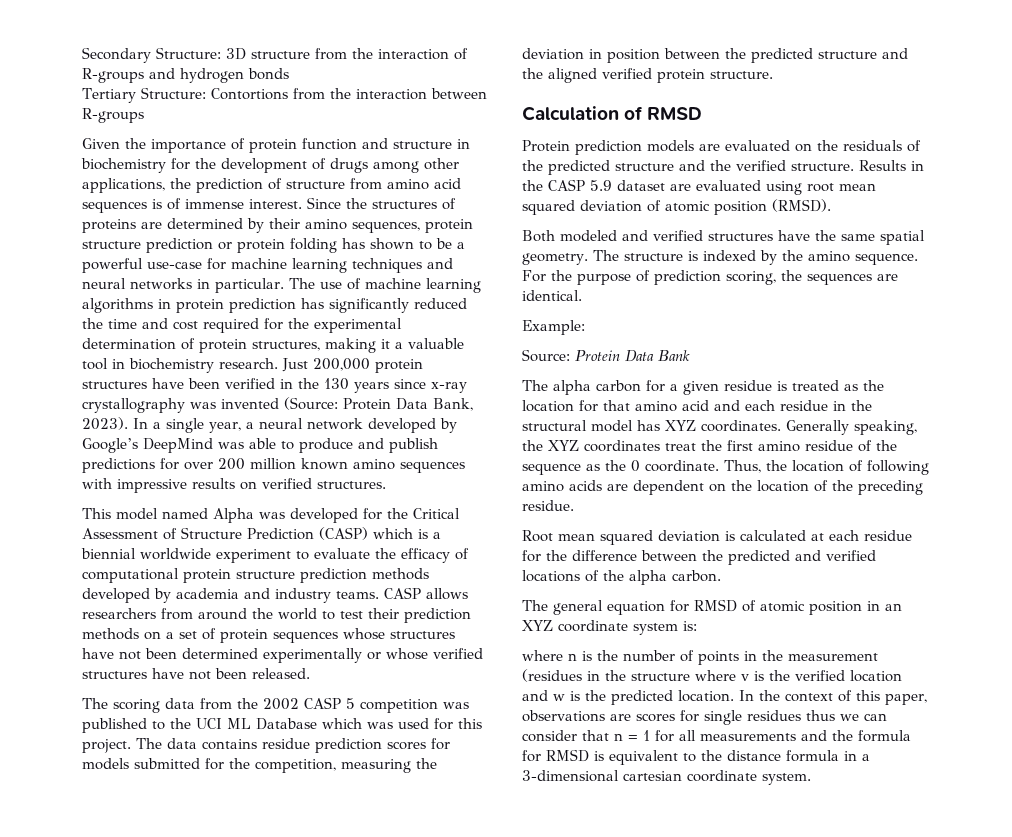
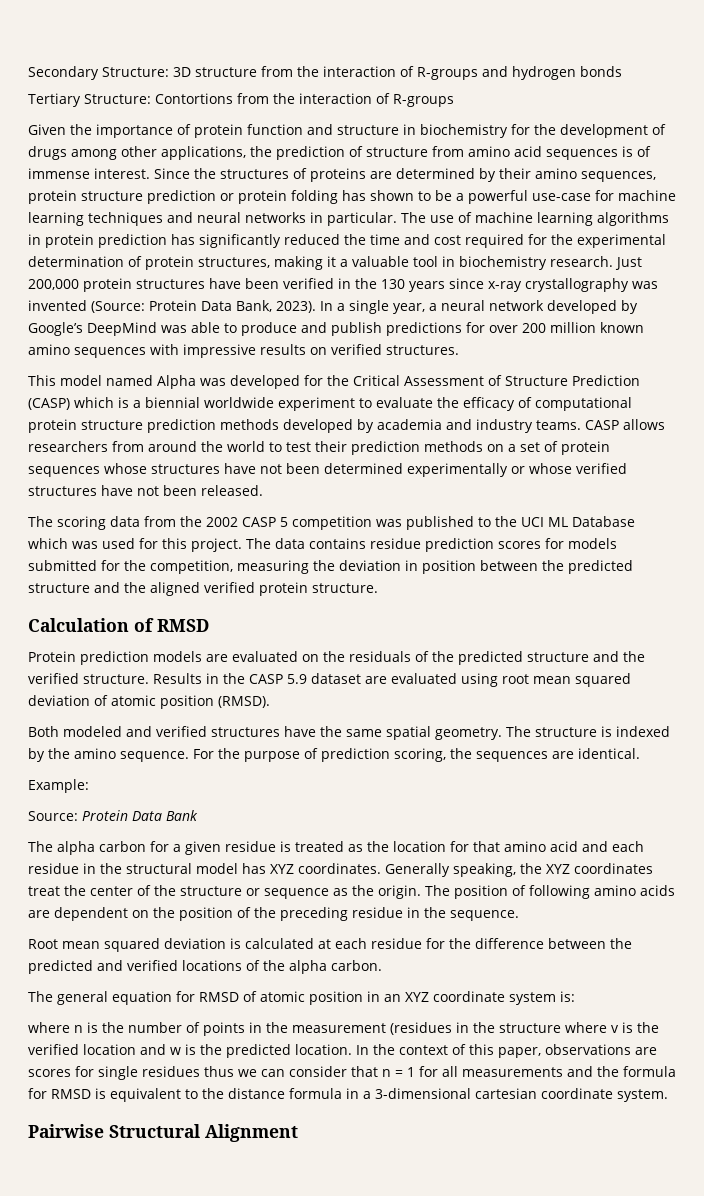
- Tertiary Structure: Contortions from the interaction between R-groups
+ Tertiary Structure: Contortions from the interaction of R-groups
- Generally speaking, the XYZ coordinates treat the first amino residue of the sequence as the 0 coordinate. Thus, the location of following amino acids are dependent on the location of the preceding residue.
+ Generally speaking, the XYZ coordinates treat the center of the structure or sequence as the origin. The position of following amino acids are dependent on the position of the preceding residue in the sequence.
+ Pairwise Structural Alignment

